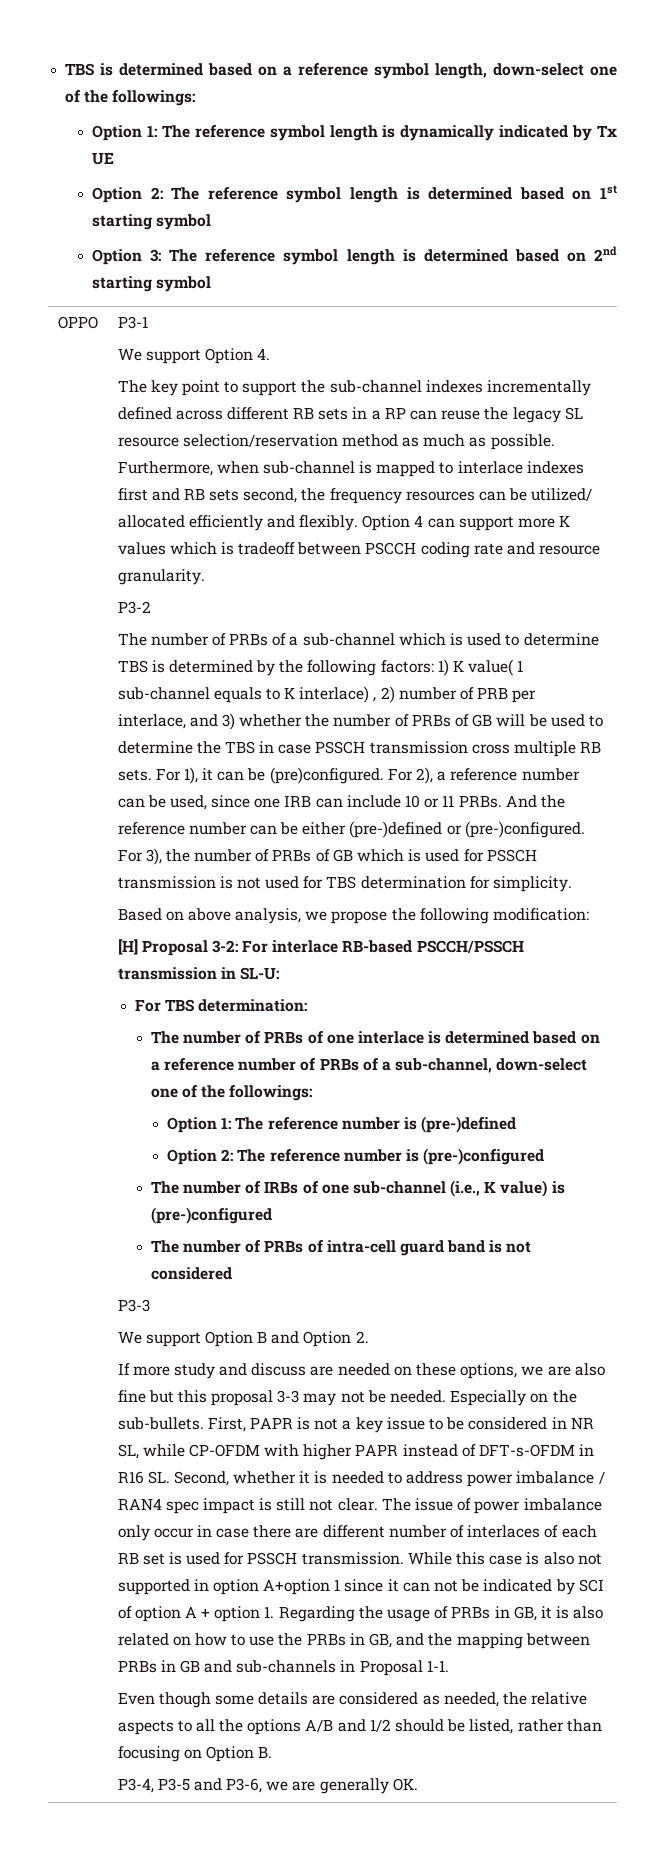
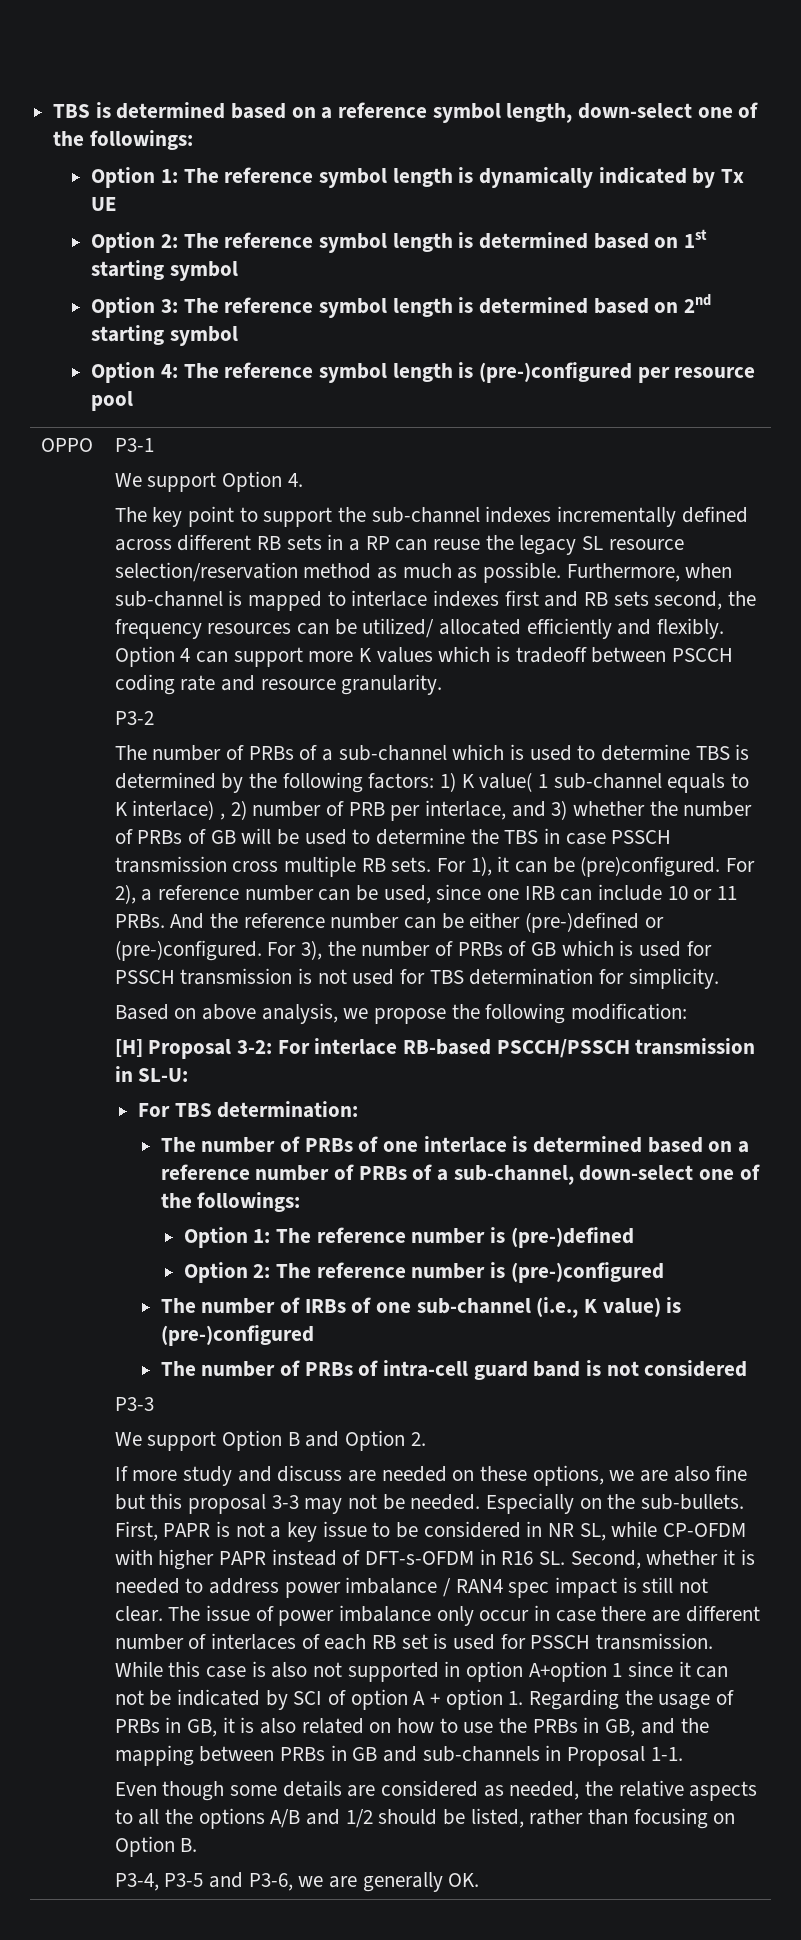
+ Option 4: The reference symbol length is (pre-)configured per resource pool

